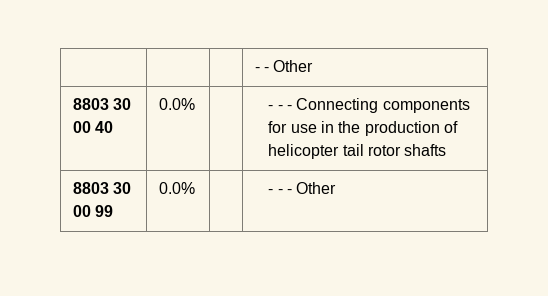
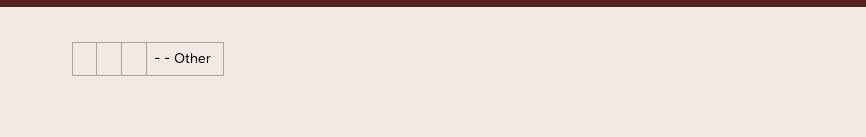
  | | | - - Other
- 8803 30 00 40 | 0.0% | | - - - Connecting components for use in the production of helicopter tail rotor shafts
- 8803 30 00 99 | 0.0% | | - - - Other

